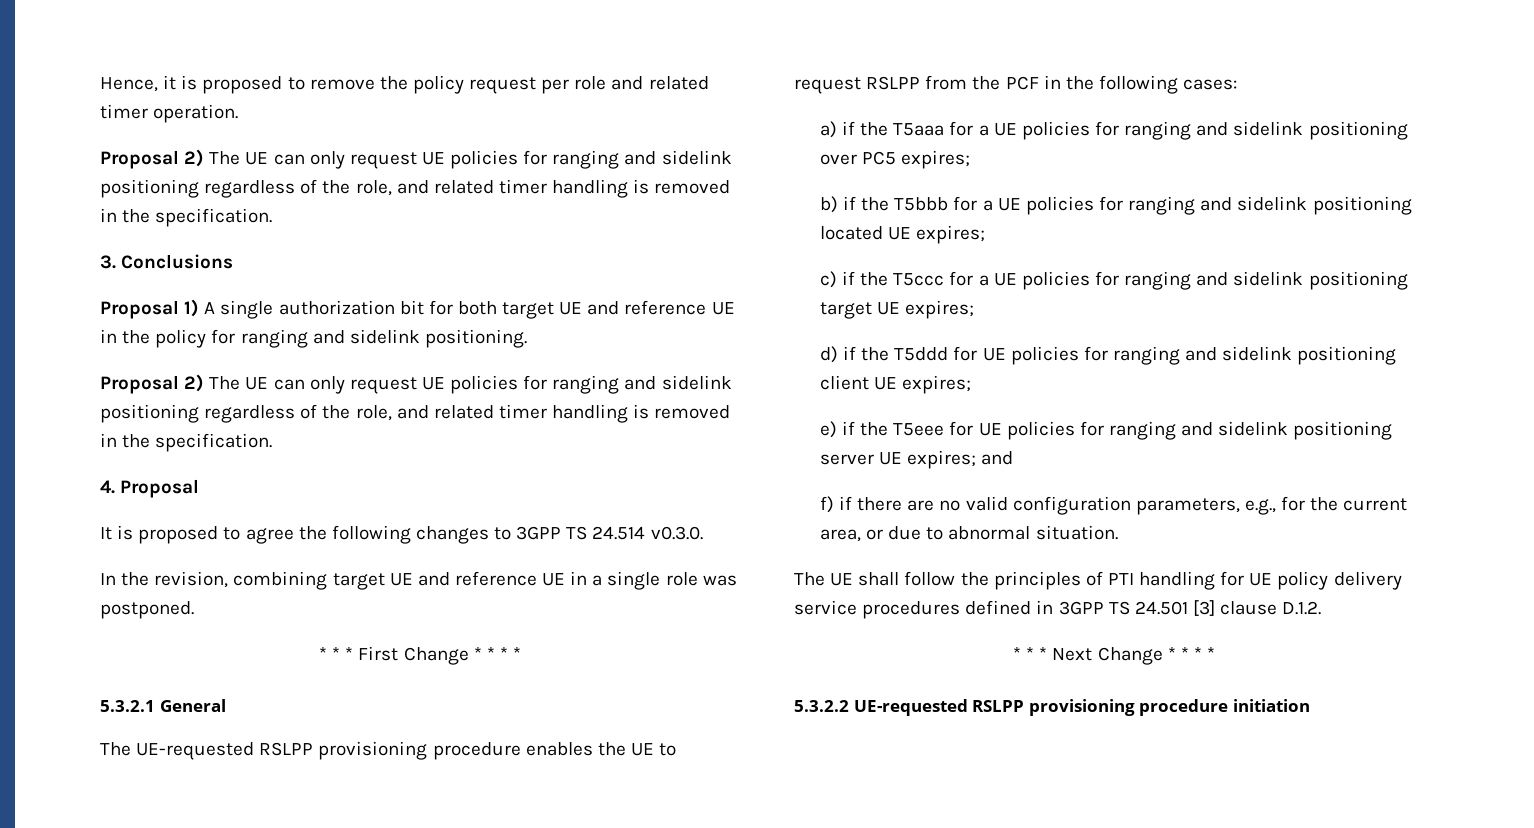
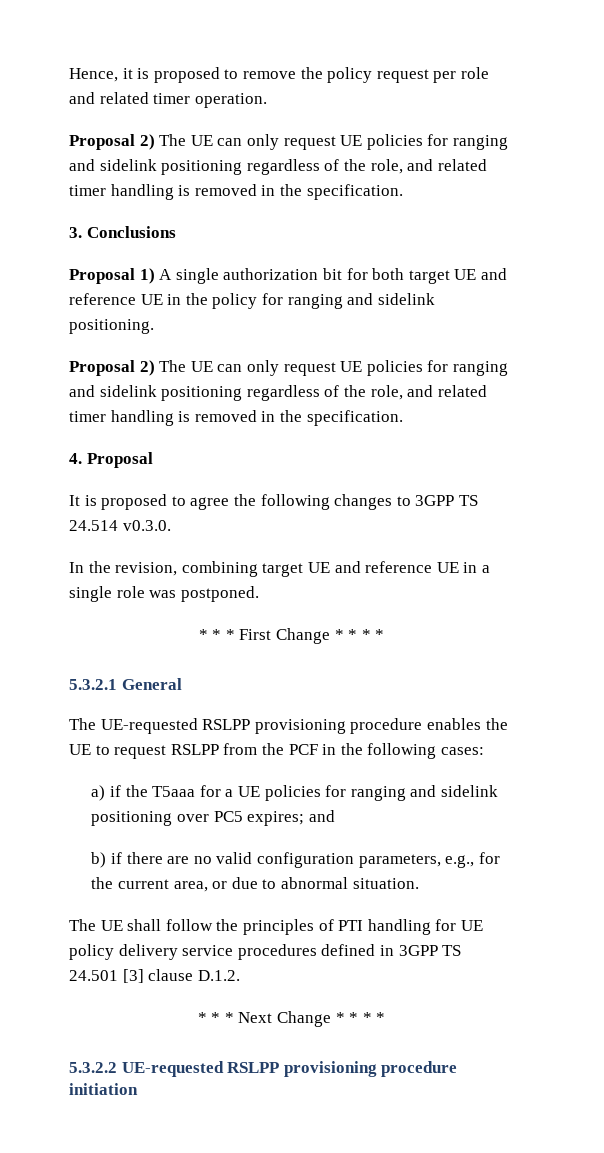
- a) if the T5aaa for a UE policies for ranging and sidelink positioning over PC5 expires;
+ a) if the T5aaa for a UE policies for ranging and sidelink positioning over PC5 expires; and
- b) if the T5bbb for a UE policies for ranging and sidelink positioning located UE expires;
- c) if the T5ccc for a UE policies for ranging and sidelink positioning target UE expires;
- d) if the T5ddd for UE policies for ranging and sidelink positioning client UE expires;
- e) if the T5eee for UE policies for ranging and sidelink positioning server UE expires; and
- f) if there are no valid configuration parameters, e.g., for the current area, or due to abnormal situation.
+ b) if there are no valid configuration parameters, e.g., for the current area, or due to abnormal situation.

